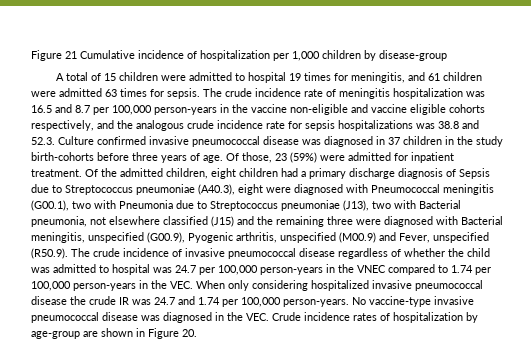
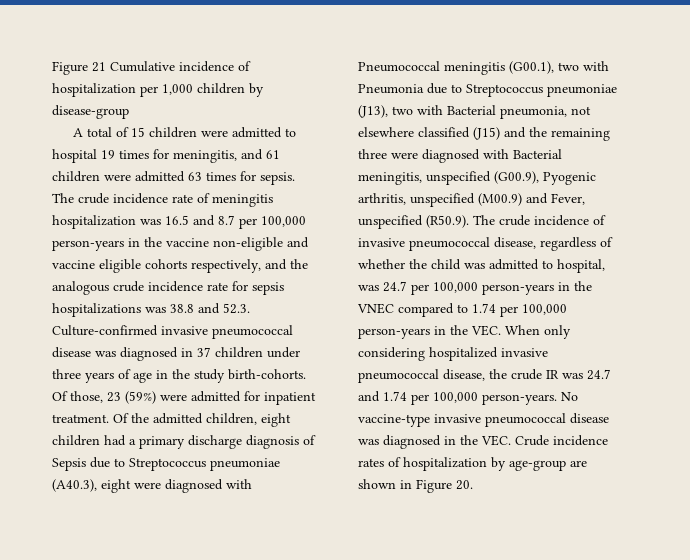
- The crude incidence rate of meningitis hospitalization was 16.5 and 8.7 per 100,000 person-years in the vaccine non-eligible and vaccine eligible cohorts respectively, and the analogous crude incidence rate for sepsis hospitalizations was 38.8 and 52.3. Culture confirmed invasive pneumococcal disease was diagnosed in 37 children in the study birth-cohorts before three years of age.
+ The crude incidence rate of meningitis hospitalization was 16.5 and 8.7 per 100,000 person-years in the vaccine non-eligible and vaccine eligible cohorts respectively, and the analogous crude incidence rate for sepsis hospitalizations was 38.8 and 52.3. Culture-confirmed invasive pneumococcal disease was diagnosed in 37 children under three years of age in the study birth-cohorts.
- Of the admitted children, eight children had a primary discharge diagnosis of Sepsis due to Streptococcus pneumoniae (A40.3), eight were diagnosed with Pneumococcal meningitis (G00.1), two with Pneumonia due to Streptococcus pneumoniae (J13), two with Bacterial pneumonia, not elsewhere classified (J15) and the remaining three were diagnosed with Bacterial meningitis, unspecified (G00.9), Pyogenic arthritis, unspecified (M00.9) and Fever, unspecified (R50.9). The crude incidence of invasive pneumococcal disease regardless of whether the child was admitted to hospital was 24.7 per 100,000 person-years in the VNEC compared to 1.74 per 100,000 person-years in the VEC. When only considering hospitalized invasive pneumococcal disease the crude IR was 24.7 and 1.74 per 100,000 person-years.
+ Of the admitted children, eight children had a primary discharge diagnosis of Sepsis due to Streptococcus pneumoniae (A40.3), eight were diagnosed with Pneumococcal meningitis (G00.1), two with Pneumonia due to Streptococcus pneumoniae (J13), two with Bacterial pneumonia, not elsewhere classified (J15) and the remaining three were diagnosed with Bacterial meningitis, unspecified (G00.9), Pyogenic arthritis, unspecified (M00.9) and Fever, unspecified (R50.9). The crude incidence of invasive pneumococcal disease, regardless of whether the child was admitted to hospital, was 24.7 per 100,000 person-years in the VNEC compared to 1.74 per 100,000 person-years in the VEC. When only considering hospitalized invasive pneumococcal disease, the crude IR was 24.7 and 1.74 per 100,000 person-years.

